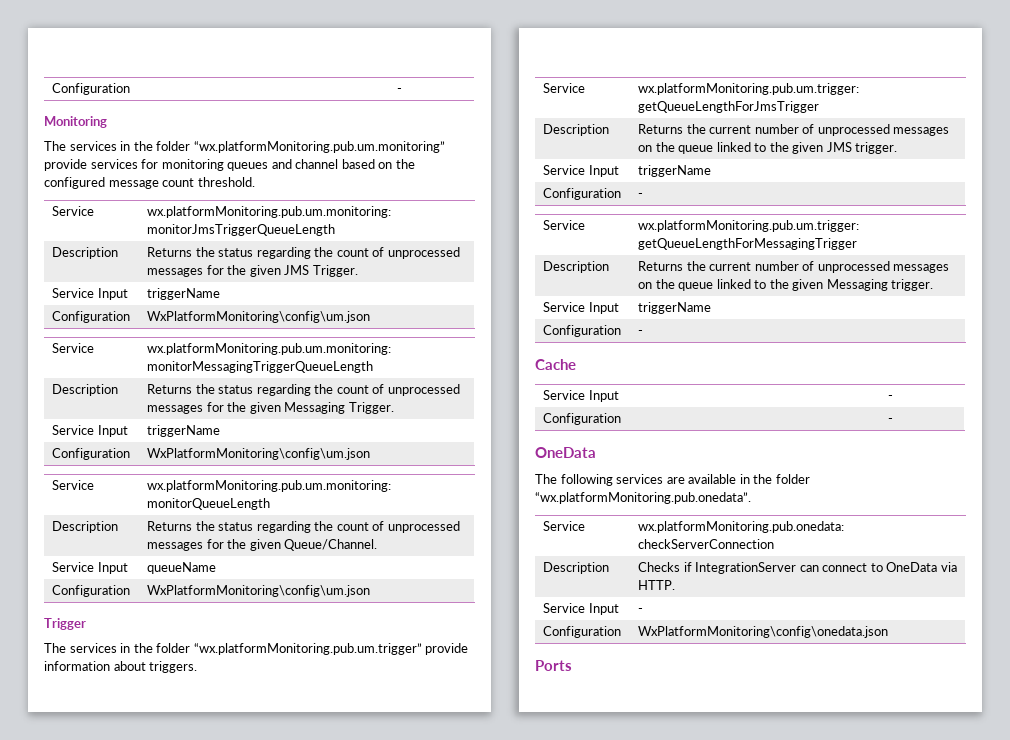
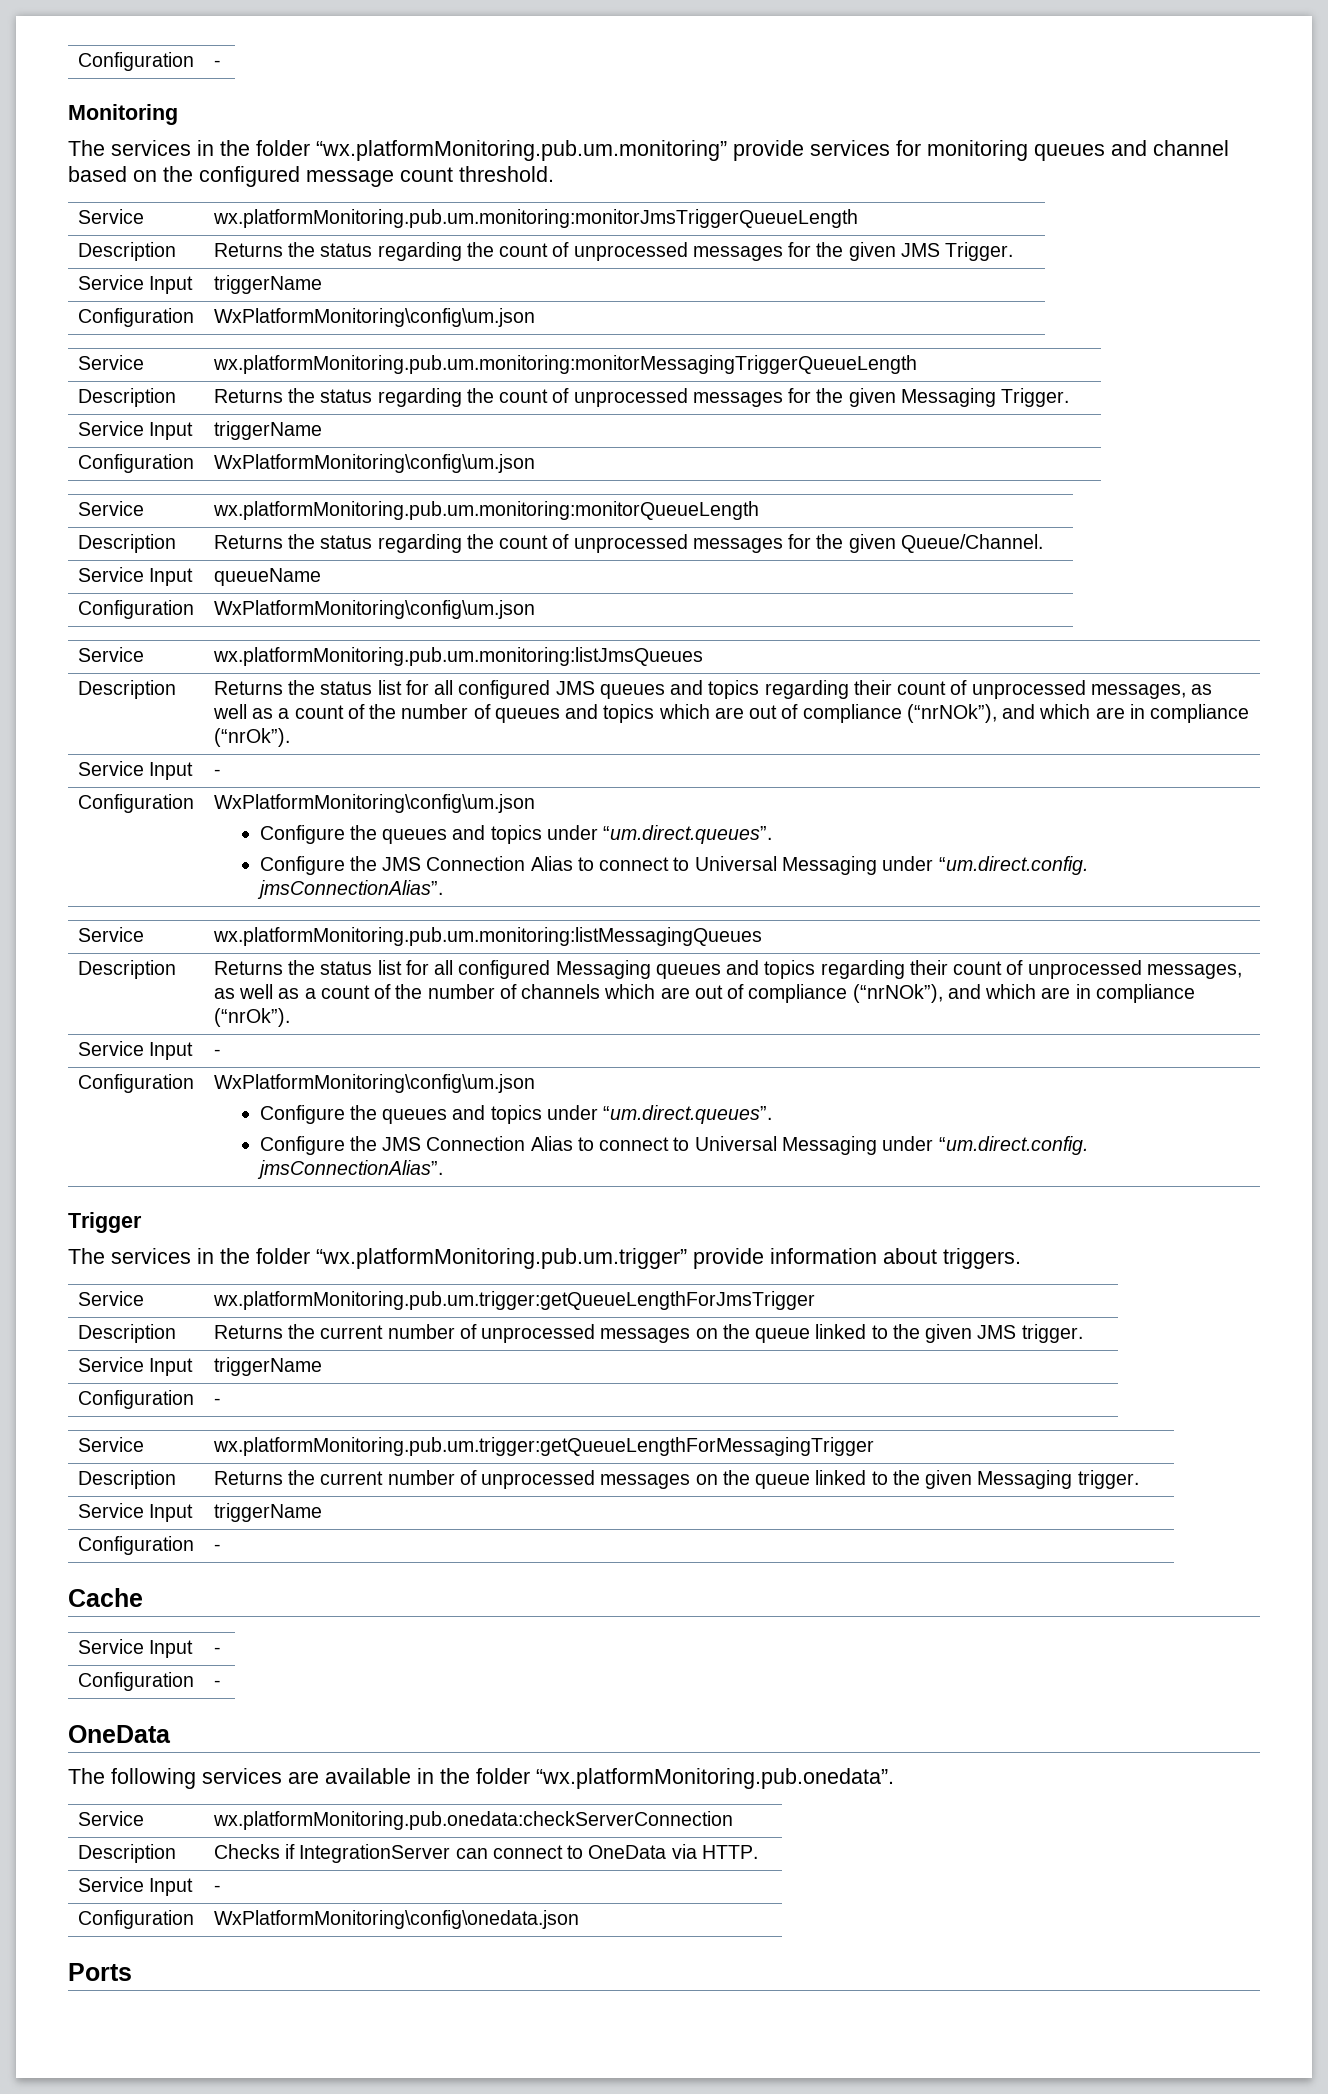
+ Service | wx.platformMonitoring.pub.um.monitoring:listJmsQueues
+ Description | Returns the status list for all configured JMS queues and topics regarding their count of unprocessed messages, as well as a count of the number of queues and topics which are out of compliance (“nrNOk”), and which are in compliance (“nrOk”).
+ Service Input | -
+ Configuration | WxPlatformMonitoring\config\um.json
+ Configure the queues and topics under “um.direct.queues”.
+ Configure the JMS Connection Alias to connect to Universal Messaging under “um.direct.config. jmsConnectionAlias”.
+ Service | wx.platformMonitoring.pub.um.monitoring:listMessagingQueues
+ Description | Returns the status list for all configured Messaging queues and topics regarding their count of unprocessed messages, as well as a count of the number of channels which are out of compliance (“nrNOk”), and which are in compliance (“nrOk”).
+ Service Input | -
+ Configuration | WxPlatformMonitoring\config\um.json
+ Configure the queues and topics under “um.direct.queues”.
+ Configure the JMS Connection Alias to connect to Universal Messaging under “um.direct.config. jmsConnectionAlias”.

